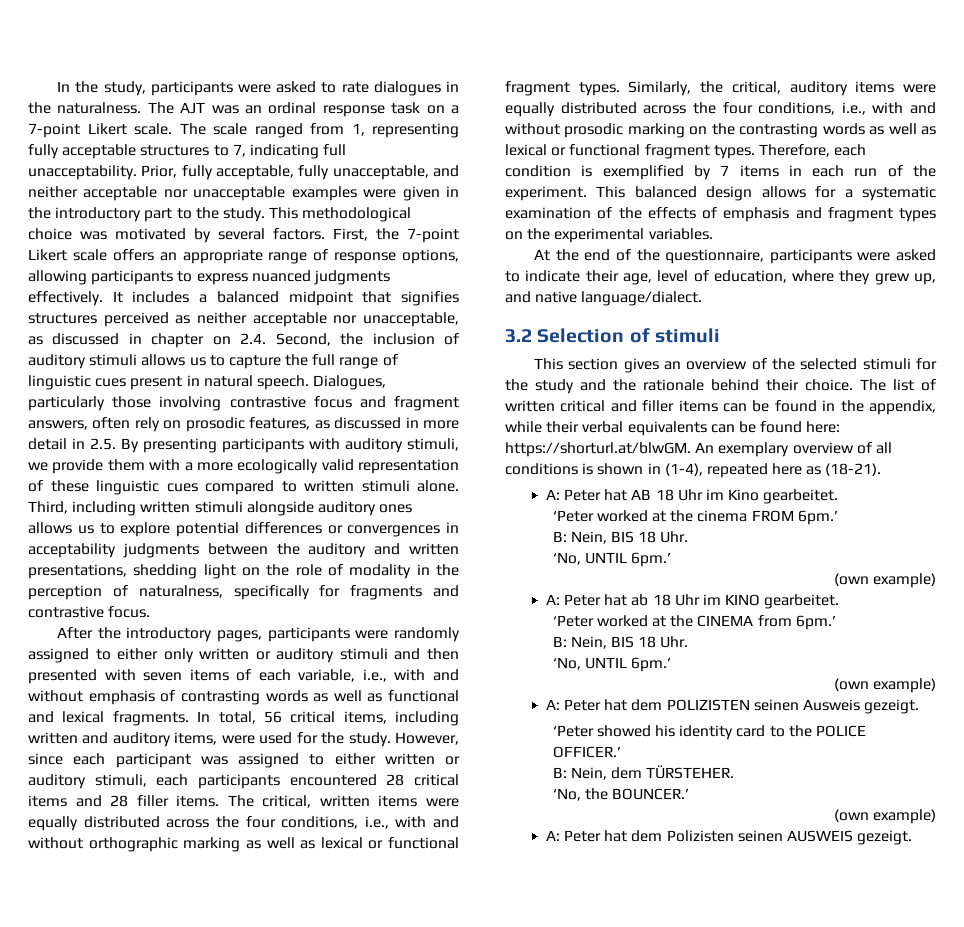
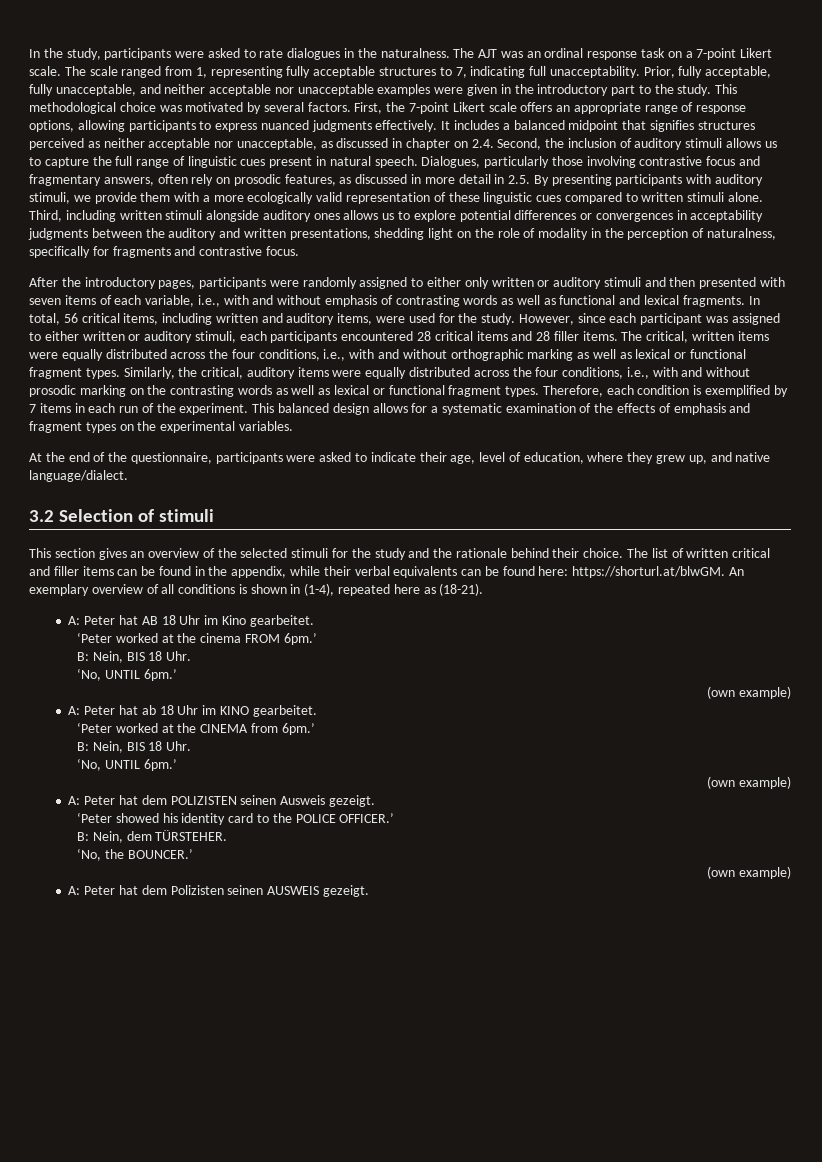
- Dialogues, particularly those involving contrastive focus and fragment answers, often rely on prosodic features, as discussed in more detail in 2.5. By presenting participants with auditory stimuli, we provide them with a more ecologically valid representation of these linguistic cues compared to written stimuli alone.
+ Dialogues, particularly those involving contrastive focus and fragmentary answers, often rely on prosodic features, as discussed in more detail in 2.5. By presenting participants with auditory stimuli, we provide them with a more ecologically valid representation of these linguistic cues compared to written stimuli alone.

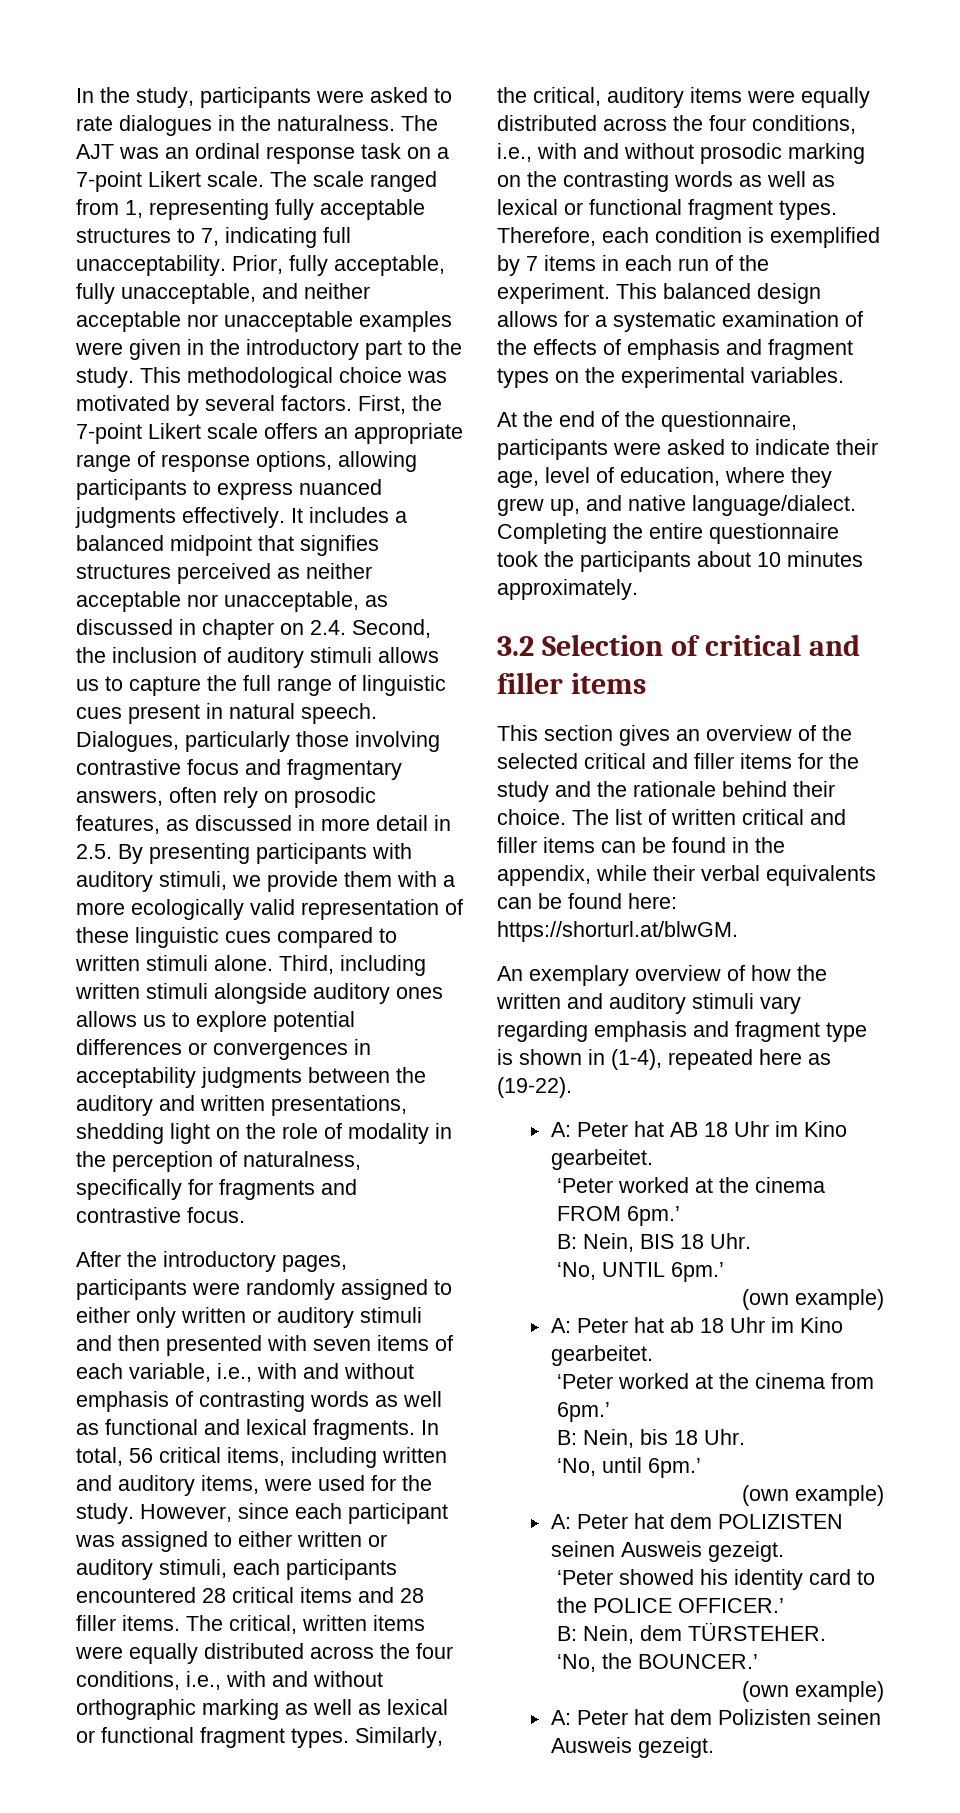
+ Completing the entire questionnaire took the participants about 10 minutes approximately.
- 3.2 Selection of stimuli
+ 3.2 Selection of critical and filler items
- This section gives an overview of the selected stimuli for the study and the rationale behind their choice.
+ This section gives an overview of the selected critical and filler items for the study and the rationale behind their choice.
- The list of written critical and filler items can be found in the appendix, while their verbal equivalents can be found here: https://shorturl.at/blwGM. An exemplary overview of all conditions is shown in (1-4), repeated here as (18-21).
+ The list of written critical and filler items can be found in the appendix, while their verbal equivalents can be found here: https://shorturl.at/blwGM.
+ An exemplary overview of how the written and auditory stimuli vary regarding emphasis and fragment type is shown in (1-4), repeated here as (19-22).
- A: Peter hat ab 18 Uhr im KINO gearbeitet.
- ‘Peter worked at the CINEMA from 6pm.’
- B: Nein, BIS 18 Uhr.
- ‘No, UNTIL 6pm.’
+ A: Peter hat ab 18 Uhr im Kino gearbeitet.
+ ‘Peter worked at the cinema from 6pm.’
+ B: Nein, bis 18 Uhr.
+ ‘No, until 6pm.’
- A: Peter hat dem Polizisten seinen AUSWEIS gezeigt.
+ A: Peter hat dem Polizisten seinen Ausweis gezeigt.

